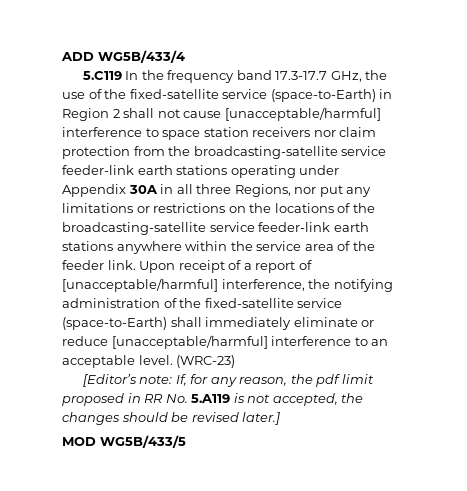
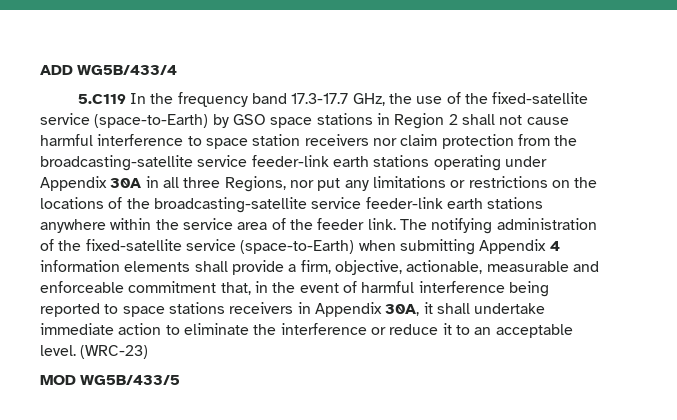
- 5.C119 In the frequency band 17.3-17.7 GHz, the use of the fixed-satellite service (space-to-Earth) in Region 2 shall not cause [unacceptable/harmful] interference to space station receivers nor claim protection from the broadcasting-satellite service feeder-link earth stations operating under Appendix 30A in all three Regions, nor put any limitations or restrictions on the locations of the broadcasting-satellite service feeder-link earth stations anywhere within the service area of the feeder link.
+ 5.C119 In the frequency band 17.3-17.7 GHz, the use of the fixed-satellite service (space-to-Earth) by GSO space stations in Region 2 shall not cause harmful interference to space station receivers nor claim protection from the broadcasting-satellite service feeder-link earth stations operating under Appendix 30A in all three Regions, nor put any limitations or restrictions on the locations of the broadcasting-satellite service feeder-link earth stations anywhere within the service area of the feeder link.
- Upon receipt of a report of [unacceptable/harmful] interference, the notifying administration of the fixed-satellite service (space-to-Earth) shall immediately eliminate or reduce [unacceptable/harmful] interference to an acceptable level.
+ The notifying administration of the fixed-satellite service (space-to-Earth) when submitting Appendix 4 information elements shall provide a firm, objective, actionable, measurable and enforceable commitment that, in the event of harmful interference being reported to space stations receivers in Appendix 30A, it shall undertake immediate action to eliminate the interference or reduce it to an acceptable level.
- [Editor’s note: If, for any reason, the pdf limit proposed in RR No. 5.A119 is not accepted, the changes should be revised later.]

